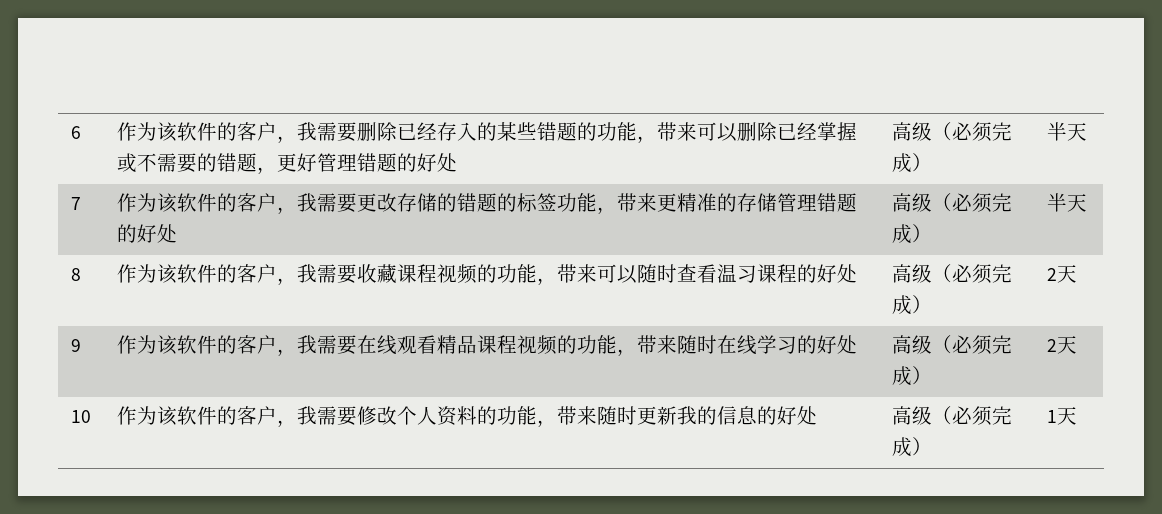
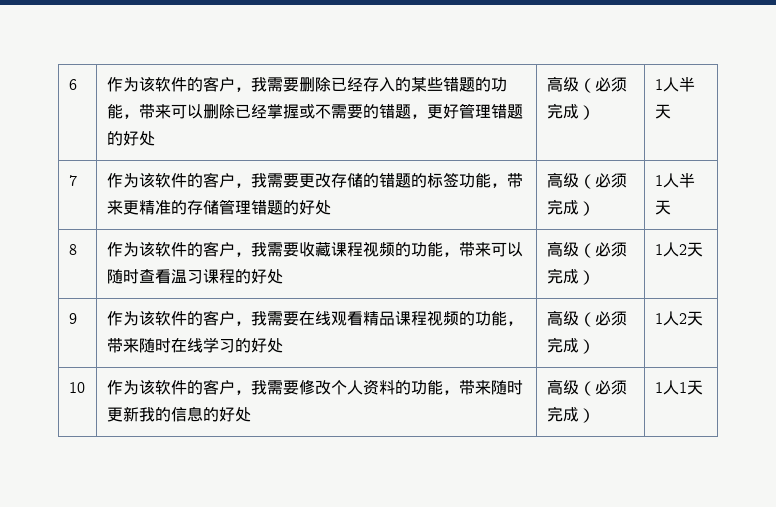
- 6 | 作为该软件的客户，我需要删除已经存入的某些错题的功能，带来可以删除已经掌握或不需要的错题，更好管理错题的好处 | 高级（必须完成） | 半天
+ 6 | 作为该软件的客户，我需要删除已经存入的某些错题的功能，带来可以删除已经掌握或不需要的错题，更好管理错题的好处 | 高级（必须完成） | 1人半天
- 7 | 作为该软件的客户，我需要更改存储的错题的标签功能，带来更精准的存储管理错题的好处 | 高级（必须完成） | 半天
+ 7 | 作为该软件的客户，我需要更改存储的错题的标签功能，带来更精准的存储管理错题的好处 | 高级（必须完成） | 1人半天
- 8 | 作为该软件的客户，我需要收藏课程视频的功能，带来可以随时查看温习课程的好处 | 高级（必须完成） | 2天
+ 8 | 作为该软件的客户，我需要收藏课程视频的功能，带来可以随时查看温习课程的好处 | 高级（必须完成） | 1人2天
- 9 | 作为该软件的客户，我需要在线观看精品课程视频的功能，带来随时在线学习的好处 | 高级（必须完成） | 2天
+ 9 | 作为该软件的客户，我需要在线观看精品课程视频的功能，带来随时在线学习的好处 | 高级（必须完成） | 1人2天
- 10 | 作为该软件的客户，我需要修改个人资料的功能，带来随时更新我的信息的好处 | 高级（必须完成） | 1天
+ 10 | 作为该软件的客户，我需要修改个人资料的功能，带来随时更新我的信息的好处 | 高级（必须完成） | 1人1天

